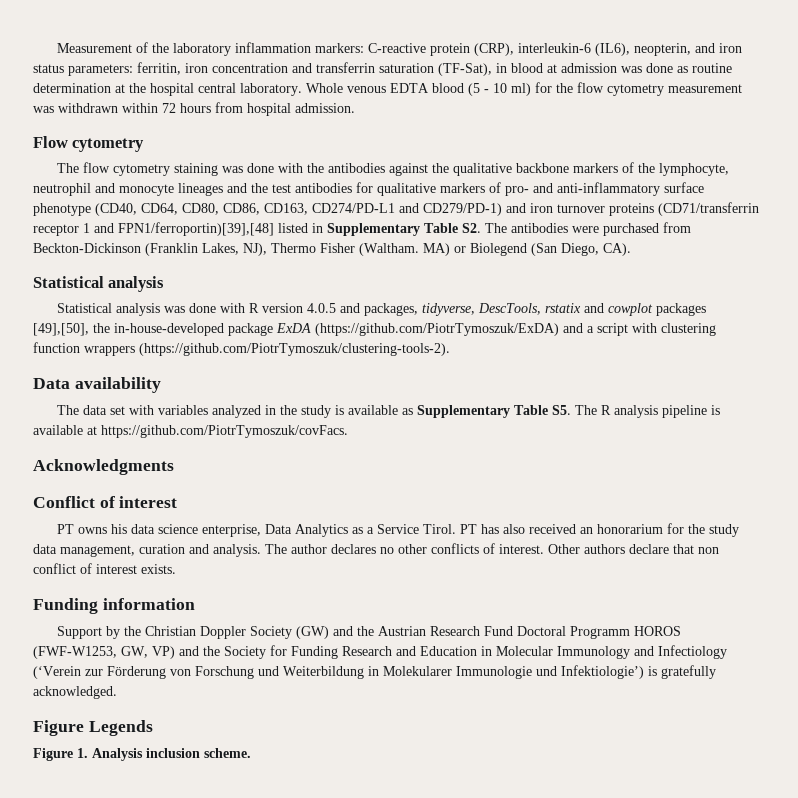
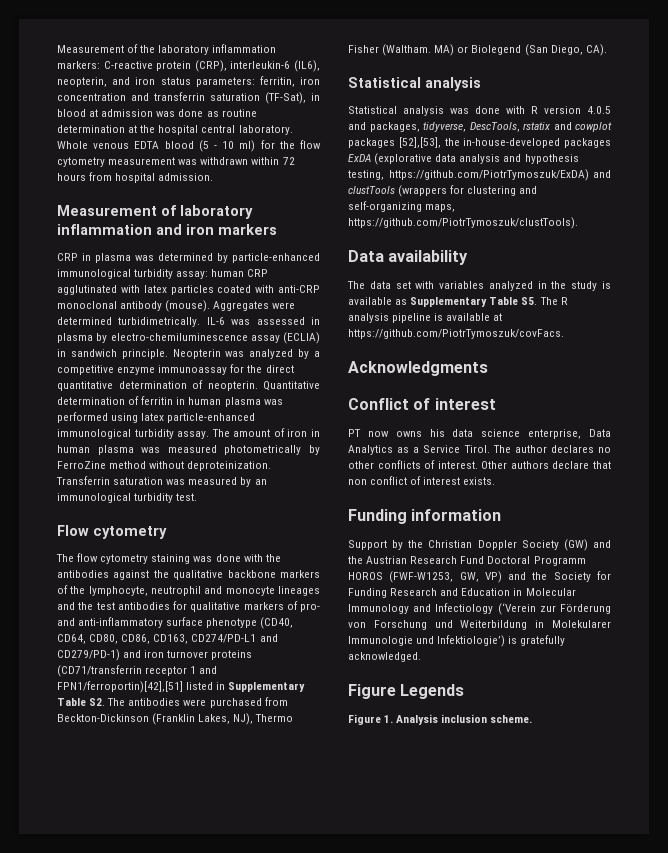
+ Measurement of laboratory inflammation and iron markers
+ CRP in plasma was determined by particle-enhanced immunological turbidity assay: human CRP agglutinated with latex particles coated with anti-CRP monoclonal antibody (mouse). Aggregates were determined turbidimetrically. IL-6 was assessed in plasma by electro-chemiluminescence assay (ECLIA) in sandwich principle. Neopterin was analyzed by a competitive enzyme immunoassay for the direct quantitative determination of neopterin. Quantitative determination of ferritin in human plasma was performed using latex particle-enhanced immunological turbidity assay. The amount of iron in human plasma was measured photometrically by FerroZine method without deproteinization. Transferrin saturation was measured by an immunological turbidity test.
- The flow cytometry staining was done with the antibodies against the qualitative backbone markers of the lymphocyte, neutrophil and monocyte lineages and the test antibodies for qualitative markers of pro- and anti-inflammatory surface phenotype (CD40, CD64, CD80, CD86, CD163, CD274/PD-L1 and CD279/PD-1) and iron turnover proteins (CD71/transferrin receptor 1 and FPN1/ferroportin)[39],[48] listed in Supplementary Table S2. The antibodies were purchased from Beckton-Dickinson (Franklin Lakes, NJ), Thermo Fisher (Waltham.
+ The flow cytometry staining was done with the antibodies against the qualitative backbone markers of the lymphocyte, neutrophil and monocyte lineages and the test antibodies for qualitative markers of pro- and anti-inflammatory surface phenotype (CD40, CD64, CD80, CD86, CD163, CD274/PD-L1 and CD279/PD-1) and iron turnover proteins (CD71/transferrin receptor 1 and FPN1/ferroportin)[42],[51] listed in Supplementary Table S2. The antibodies were purchased from Beckton-Dickinson (Franklin Lakes, NJ), Thermo Fisher (Waltham.
- Statistical analysis was done with R version 4.0.5 and packages, tidyverse, DescTools, rstatix and cowplot packages [49],[50], the in-house-developed package ExDA (https://github.com/PiotrTymoszuk/ExDA) and a script with clustering function wrappers (https://github.com/PiotrTymoszuk/clustering-tools-2).
+ Statistical analysis was done with R version 4.0.5 and packages, tidyverse, DescTools, rstatix and cowplot packages [52],[53], the in-house-developed packages ExDA (explorative data analysis and hypothesis testing, https://github.com/PiotrTymoszuk/ExDA) and clustTools (wrappers for clustering and self-organizing maps, https://github.com/PiotrTymoszuk/clustTools).
- PT owns his data science enterprise, Data Analytics as a Service Tirol.
+ PT now owns his data science enterprise, Data Analytics as a Service Tirol.
- PT has also received an honorarium for the study data management, curation and analysis.

